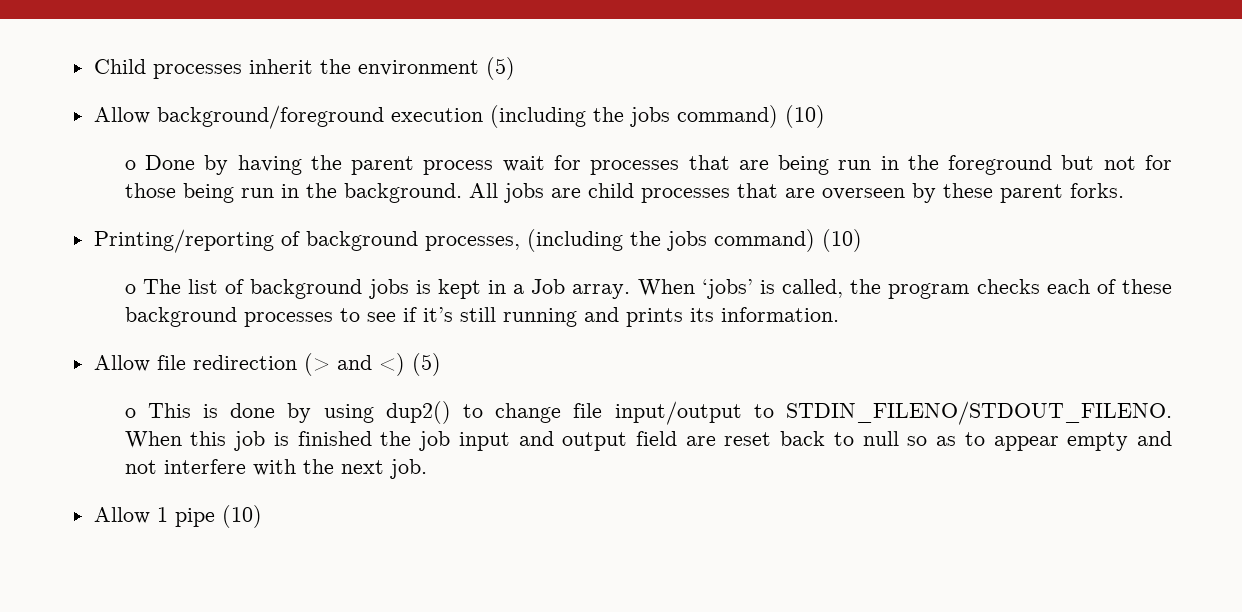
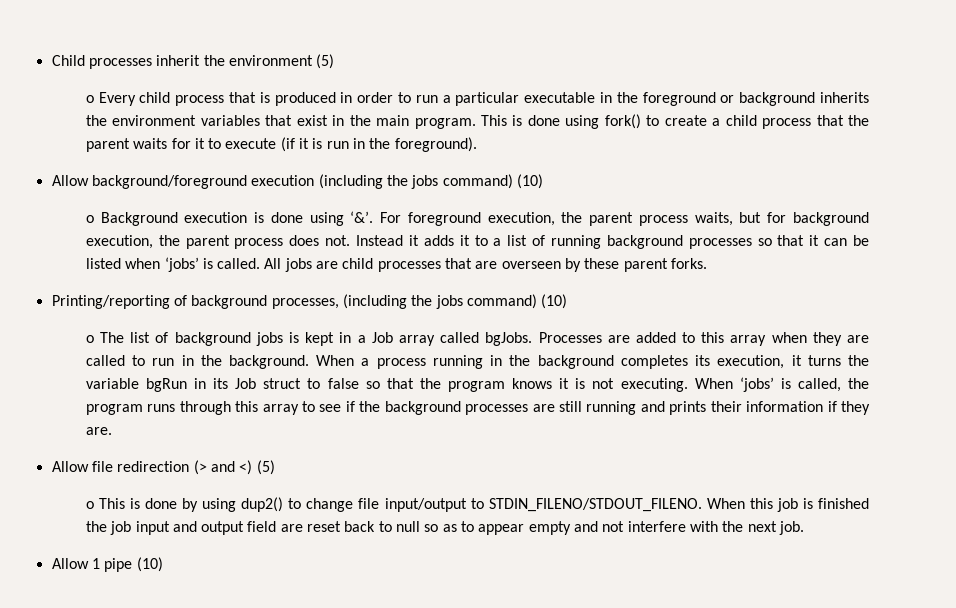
+ o Every child process that is produced in order to run a particular executable in the foreground or background inherits the environment variables that exist in the main program. This is done using fork() to create a child process that the parent waits for it to execute (if it is run in the foreground).
- o Done by having the parent process wait for processes that are being run in the foreground but not for those being run in the background.
+ o Background execution is done using ‘&’. For foreground execution, the parent process waits, but for background execution, the parent process does not. Instead it adds it to a list of running background processes so that it can be listed when ‘jobs’ is called.
- o The list of background jobs is kept in a Job array.
+ o The list of background jobs is kept in a Job array called bgJobs. Processes are added to this array when they are called to run in the background. When a process running in the background completes its execution, it turns the variable bgRun in its Job struct to false so that the program knows it is not executing.
- When ‘jobs’ is called, the program checks each of these background processes to see if it’s still running and prints its information.
+ When ‘jobs’ is called, the program runs through this array to see if the background processes are still running and prints their information if they are.

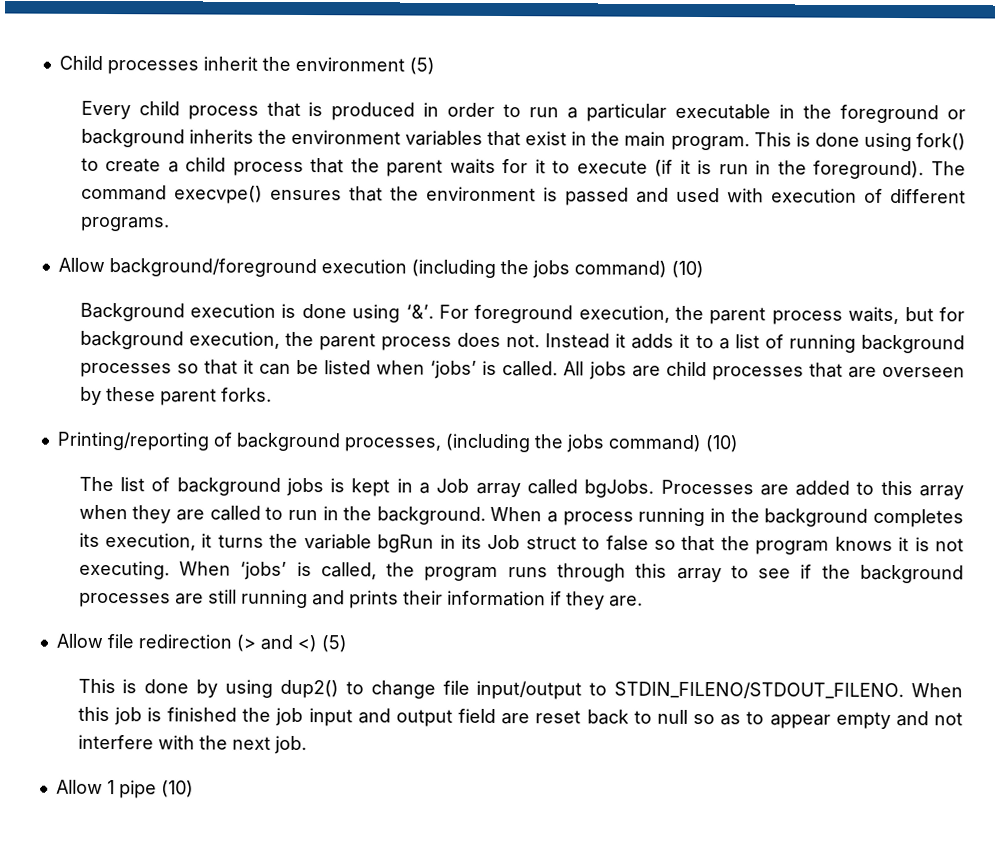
- o Every child process that is produced in order to run a particular executable in the foreground or background inherits the environment variables that exist in the main program.
+ Every child process that is produced in order to run a particular executable in the foreground or background inherits the environment variables that exist in the main program.
+ The command execvpe() ensures that the environment is passed and used with execution of different programs.
- o Background execution is done using ‘&’.
+ Background execution is done using ‘&’.
- o The list of background jobs is kept in a Job array called bgJobs.
+ The list of background jobs is kept in a Job array called bgJobs.
- o This is done by using dup2() to change file input/output to STDIN_FILENO/STDOUT_FILENO.
+ This is done by using dup2() to change file input/output to STDIN_FILENO/STDOUT_FILENO.

